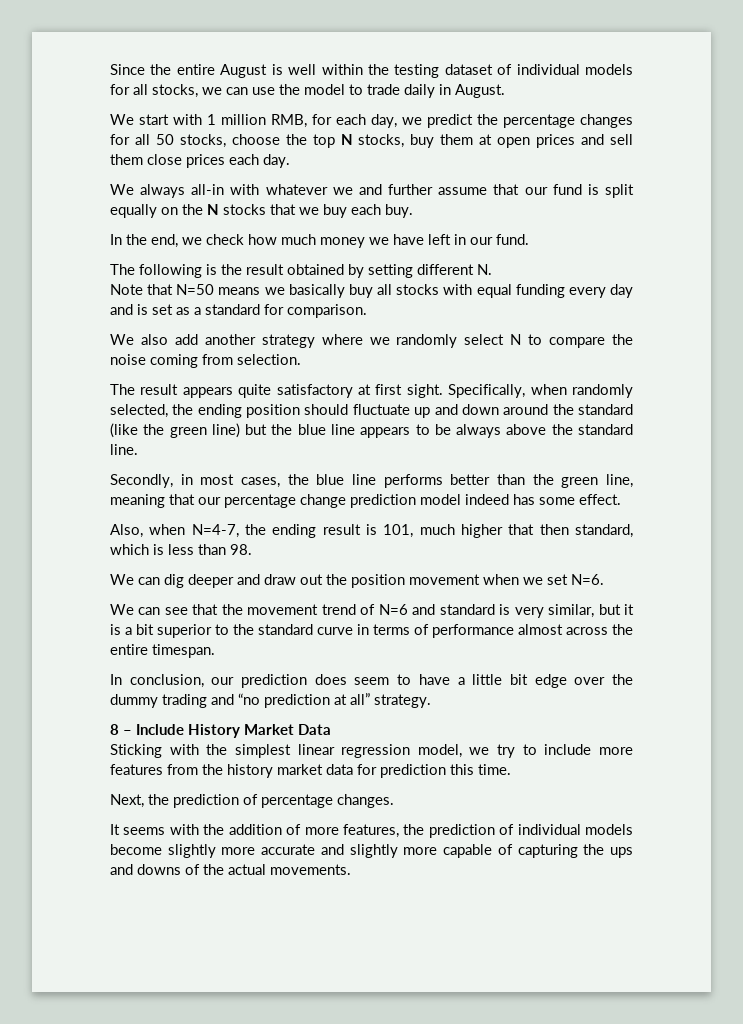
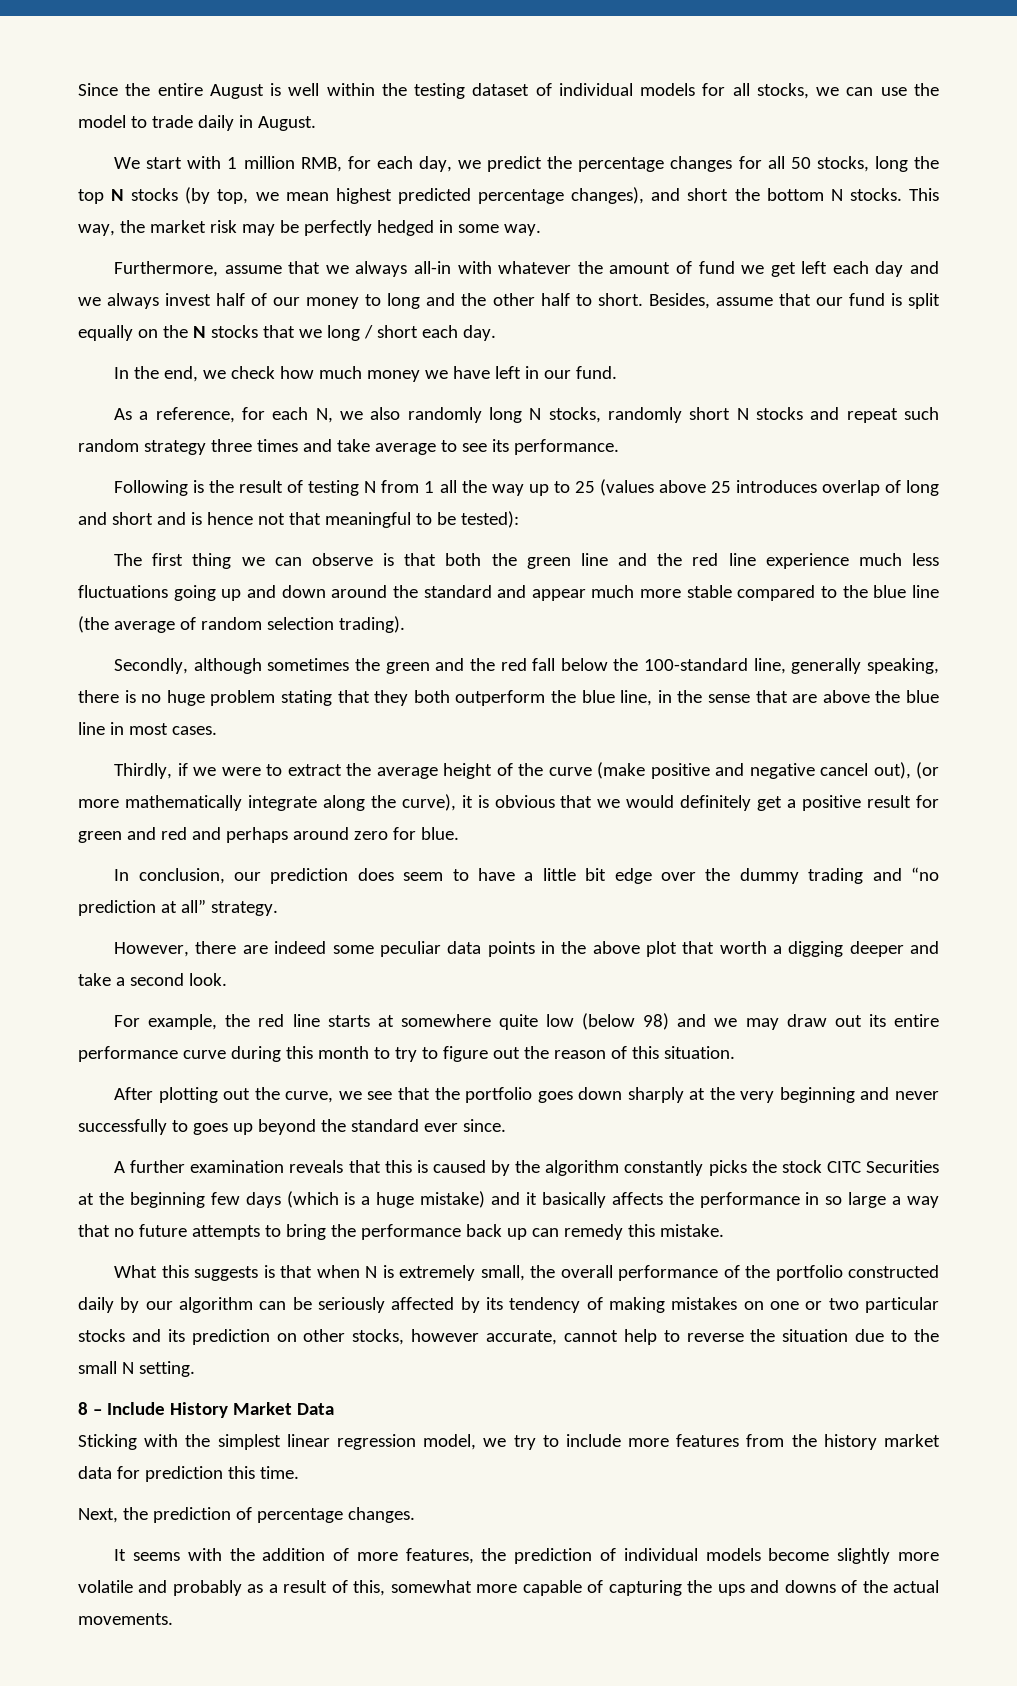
- We start with 1 million RMB, for each day, we predict the percentage changes for all 50 stocks, choose the top N stocks, buy them at open prices and sell them close prices each day.
- We always all-in with whatever we and further assume that our fund is split equally on the N stocks that we buy each buy.
+ We start with 1 million RMB, for each day, we predict the percentage changes for all 50 stocks, long the top N stocks (by top, we mean highest predicted percentage changes), and short the bottom N stocks. This way, the market risk may be perfectly hedged in some way.
+ Furthermore, assume that we always all-in with whatever the amount of fund we get left each day and we always invest half of our money to long and the other half to short. Besides, assume that our fund is split equally on the N stocks that we long / short each day.
- The following is the result obtained by setting different N.
- Note that N=50 means we basically buy all stocks with equal funding every day and is set as a standard for comparison.
- We also add another strategy where we randomly select N to compare the noise coming from selection.
- The result appears quite satisfactory at first sight. Specifically, when randomly selected, the ending position should fluctuate up and down around the standard (like the green line) but the blue line appears to be always above the standard line.
- Secondly, in most cases, the blue line performs better than the green line, meaning that our percentage change prediction model indeed has some effect.
- Also, when N=4-7, the ending result is 101, much higher that then standard, which is less than 98.
- We can dig deeper and draw out the position movement when we set N=6.
- We can see that the movement trend of N=6 and standard is very similar, but it is a bit superior to the standard curve in terms of performance almost across the entire timespan.
+ As a reference, for each N, we also randomly long N stocks, randomly short N stocks and repeat such random strategy three times and take average to see its performance.
+ Following is the result of testing N from 1 all the way up to 25 (values above 25 introduces overlap of long and short and is hence not that meaningful to be tested):
+ The first thing we can observe is that both the green line and the red line experience much less fluctuations going up and down around the standard and appear much more stable compared to the blue line (the average of random selection trading).
+ Secondly, although sometimes the green and the red fall below the 100-standard line, generally speaking, there is no huge problem stating that they both outperform the blue line, in the sense that are above the blue line in most cases.
+ Thirdly, if we were to extract the average height of the curve (make positive and negative cancel out), (or more mathematically integrate along the curve), it is obvious that we would definitely get a positive result for green and red and perhaps around zero for blue.
+ However, there are indeed some peculiar data points in the above plot that worth a digging deeper and take a second look.
+ For example, the red line starts at somewhere quite low (below 98) and we may draw out its entire performance curve during this month to try to figure out the reason of this situation.
+ After plotting out the curve, we see that the portfolio goes down sharply at the very beginning and never successfully to goes up beyond the standard ever since.
+ A further examination reveals that this is caused by the algorithm constantly picks the stock CITC Securities at the beginning few days (which is a huge mistake) and it basically affects the performance in so large a way that no future attempts to bring the performance back up can remedy this mistake.
+ What this suggests is that when N is extremely small, the overall performance of the portfolio constructed daily by our algorithm can be seriously affected by its tendency of making mistakes on one or two particular stocks and its prediction on other stocks, however accurate, cannot help to reverse the situation due to the small N setting.
- It seems with the addition of more features, the prediction of individual models become slightly more accurate and slightly more capable of capturing the ups and downs of the actual movements.
+ It seems with the addition of more features, the prediction of individual models become slightly more volatile and probably as a result of this, somewhat more capable of capturing the ups and downs of the actual movements.

